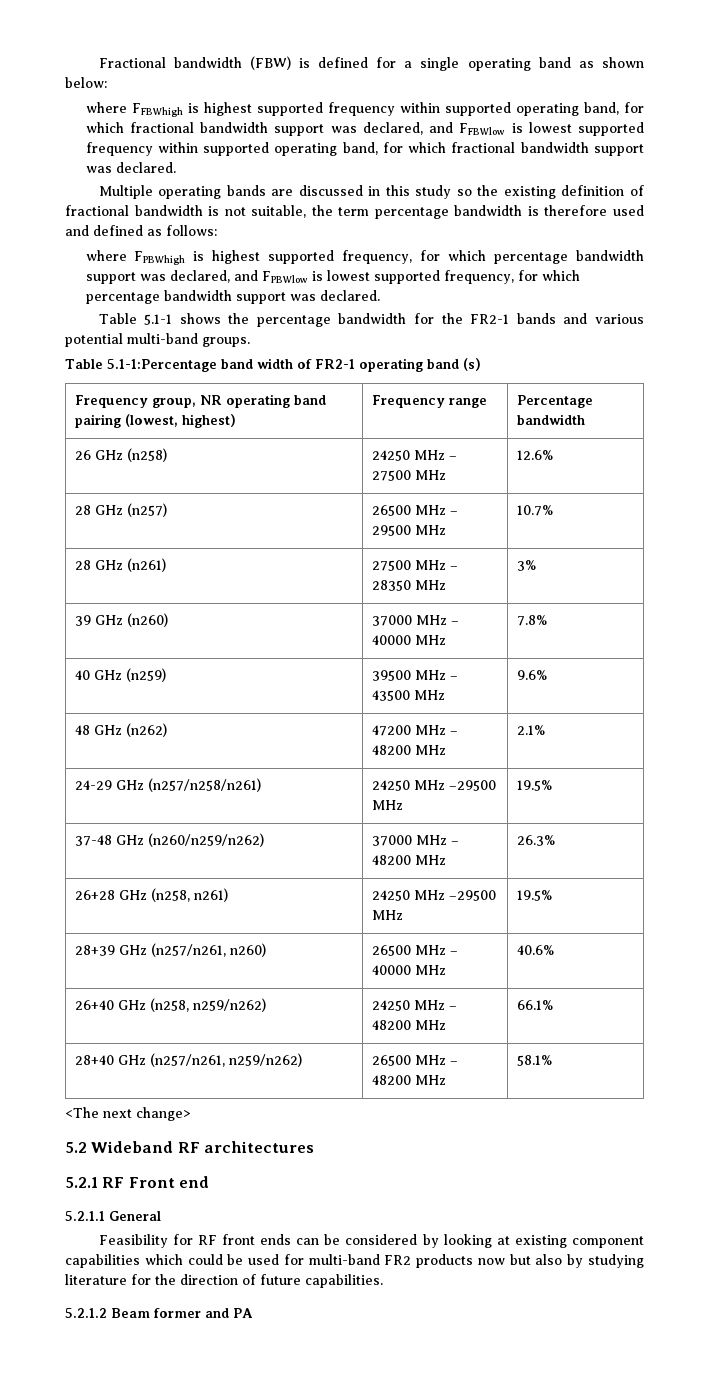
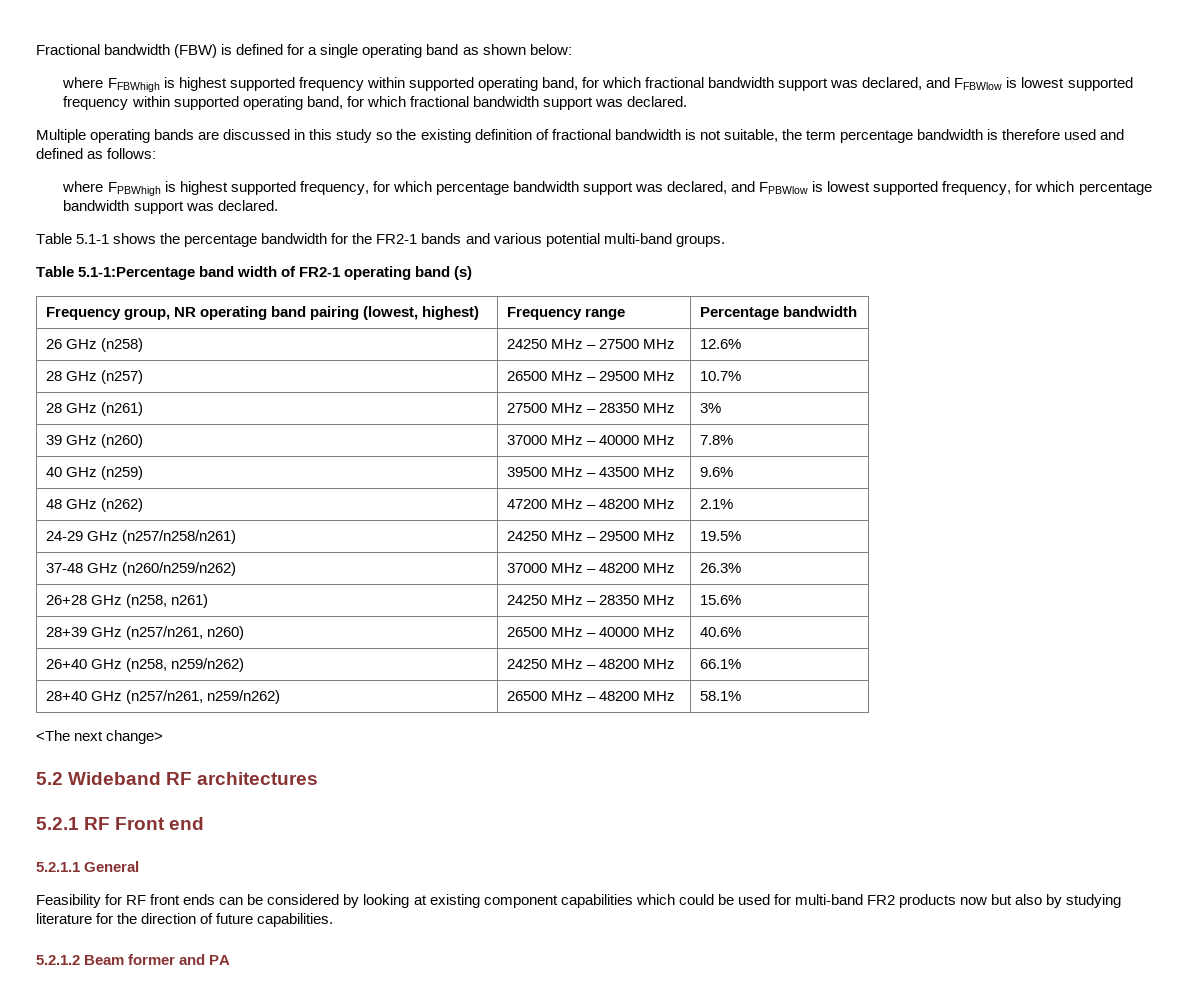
- 24-29 GHz (n257/n258/n261) | 24250 MHz –29500 MHz | 19.5%
+ 24-29 GHz (n257/n258/n261) | 24250 MHz – 29500 MHz | 19.5%
- 26+28 GHz (n258, n261) | 24250 MHz –29500 MHz | 19.5%
+ 26+28 GHz (n258, n261) | 24250 MHz – 28350 MHz | 15.6%

